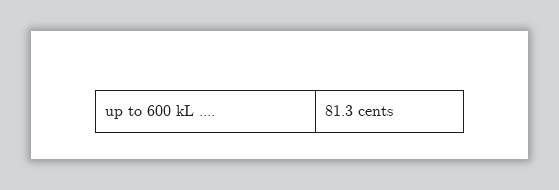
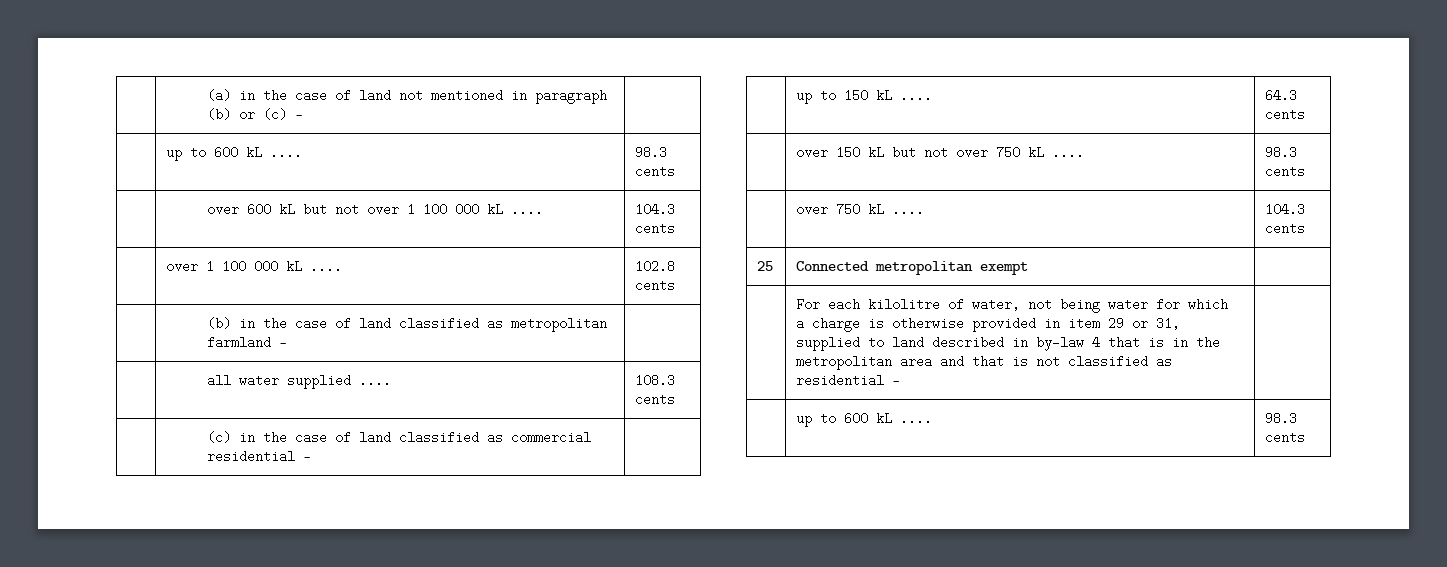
- up to 600 kL .... | 81.3 cents
+ | (a) in the case of land not mentioned in paragraph (b) or (c) — |
+ | up to 600 kL .... | 98.3 cents
+ | over 600 kL but not over 1 100 000 kL .... | 104.3 cents
+ | over 1 100 000 kL .... | 102.8 cents
+ | (b) in the case of land classified as metropolitan farmland — |
+ | all water supplied .... | 108.3 cents
+ | (c) in the case of land classified as commercial residential — |
+ | up to 150 kL .... | 64.3 cents
+ | over 150 kL but not over 750 kL .... | 98.3 cents
+ | over 750 kL .... | 104.3 cents
+ 25 | Connected metropolitan exempt |
+ | For each kilolitre of water, not being water for which a charge is otherwise provided in item 29 or 31, supplied to land described in by-law 4 that is in the metropolitan area and that is not classified as residential — |
+ | up to 600 kL .... | 98.3 cents

